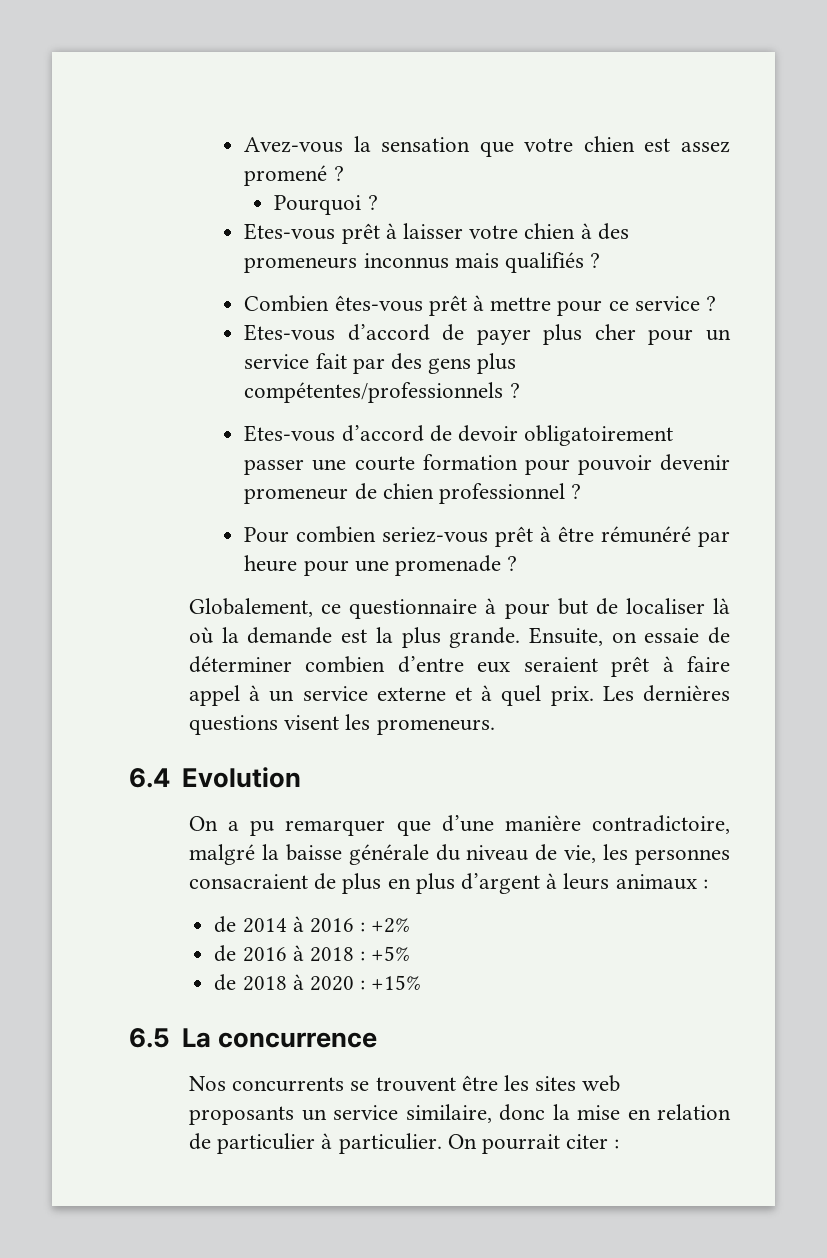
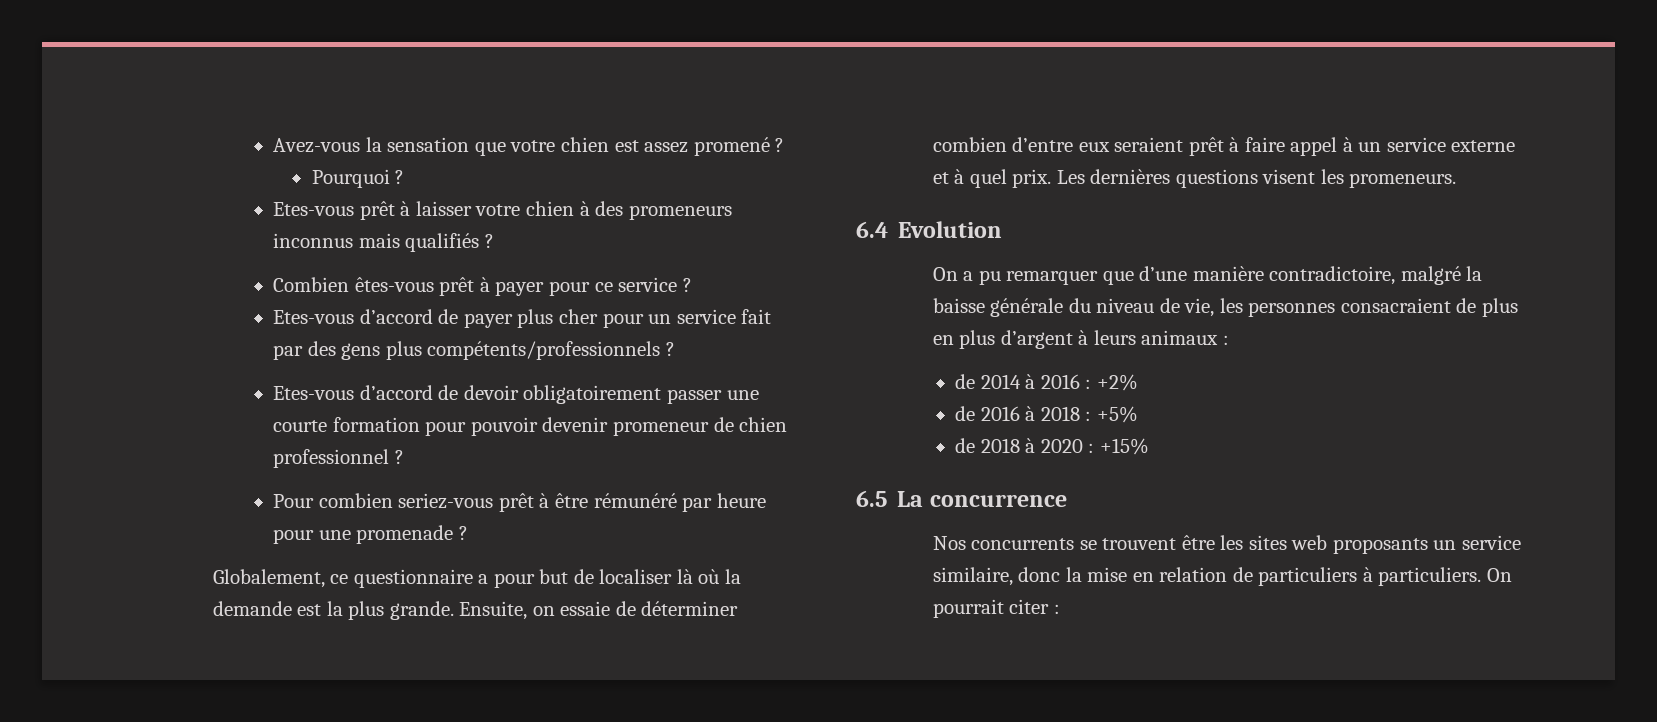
- Combien êtes-vous prêt à mettre pour ce service ?
+ Combien êtes-vous prêt à payer pour ce service ?
- Etes-vous d’accord de payer plus cher pour un service fait par des gens plus compétentes/professionnels ?
+ Etes-vous d’accord de payer plus cher pour un service fait par des gens plus compétents/professionnels ?
- Globalement, ce questionnaire à pour but de localiser là où la demande est la plus grande.
+ Globalement, ce questionnaire a pour but de localiser là où la demande est la plus grande.
- Nos concurrents se trouvent être les sites web proposants un service similaire, donc la mise en relation de particulier à particulier.
+ Nos concurrents se trouvent être les sites web proposants un service similaire, donc la mise en relation de particuliers à particuliers.

